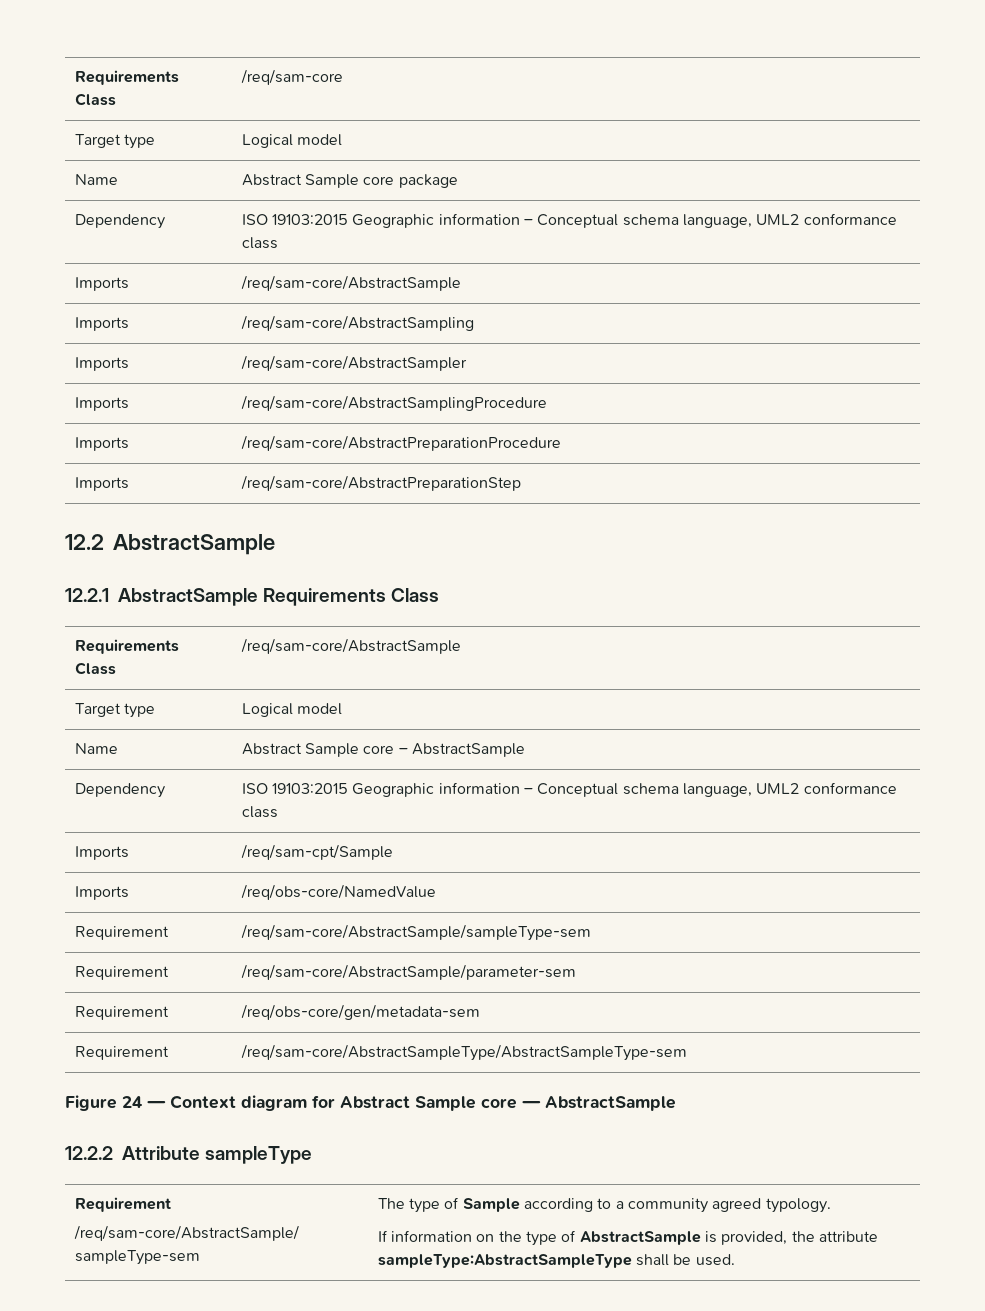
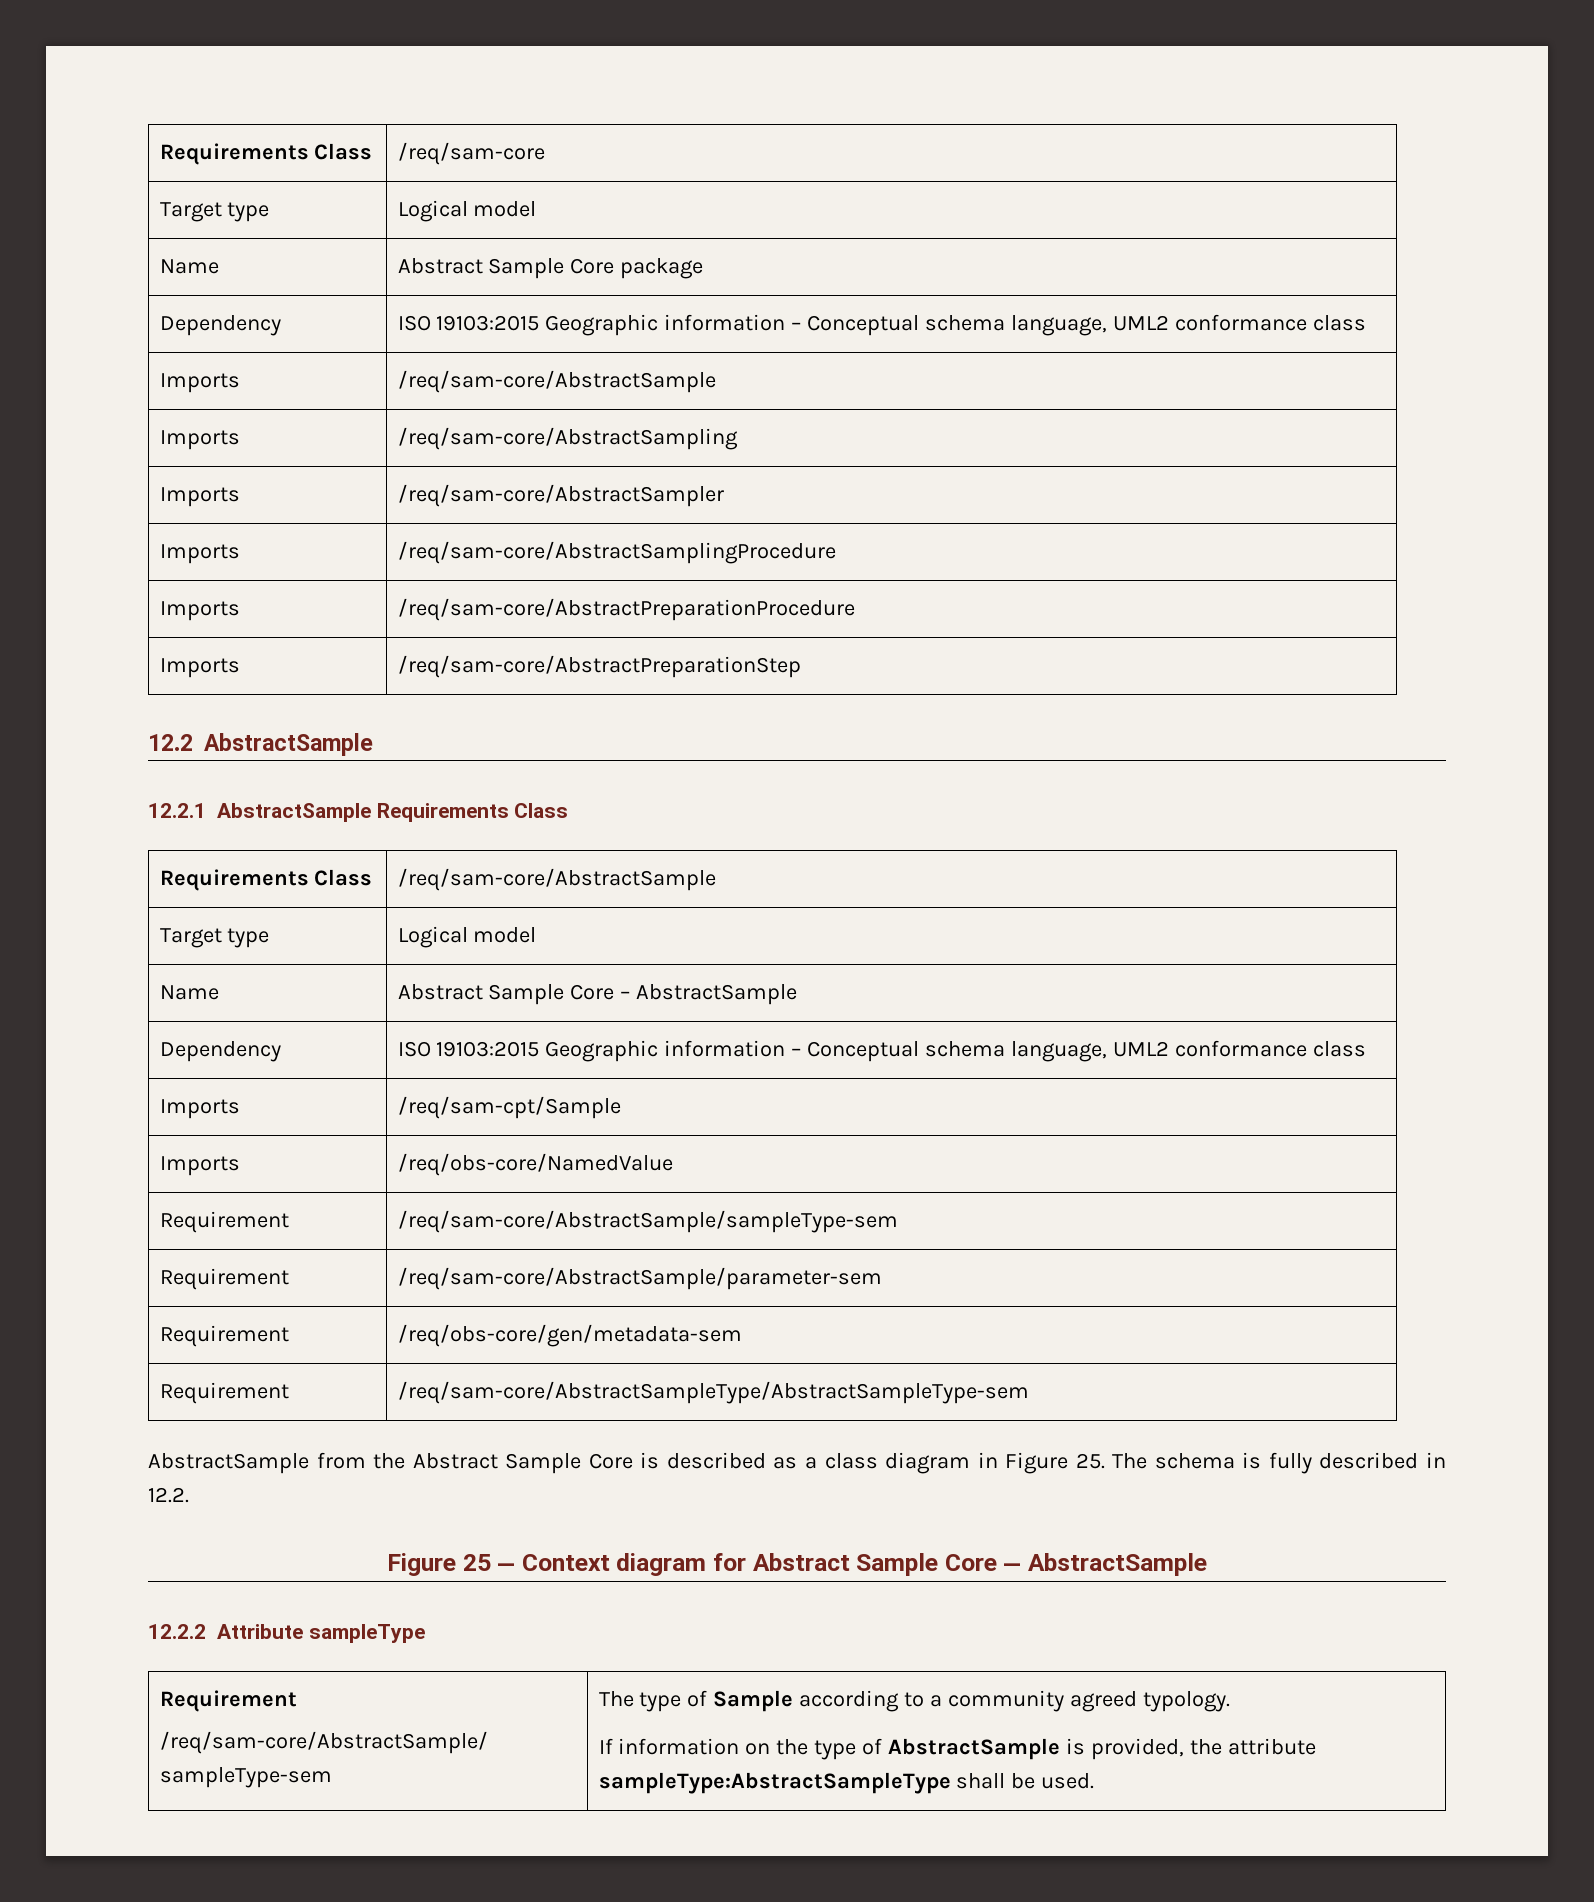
- Name | Abstract Sample core package
+ Name | Abstract Sample Core package
- Name | Abstract Sample core – AbstractSample
+ Name | Abstract Sample Core – AbstractSample
- Figure 24 — Context diagram for Abstract Sample core — AbstractSample
+ AbstractSample from the Abstract Sample Core is described as a class diagram in Figure 25. The schema is fully described in 12.2.
+ Figure 25 — Context diagram for Abstract Sample Core — AbstractSample

